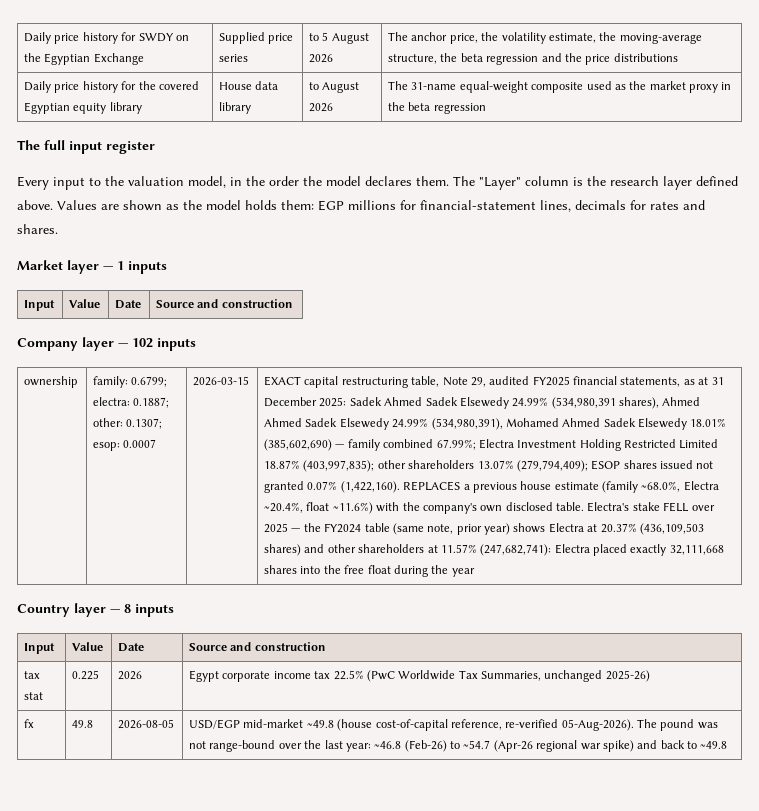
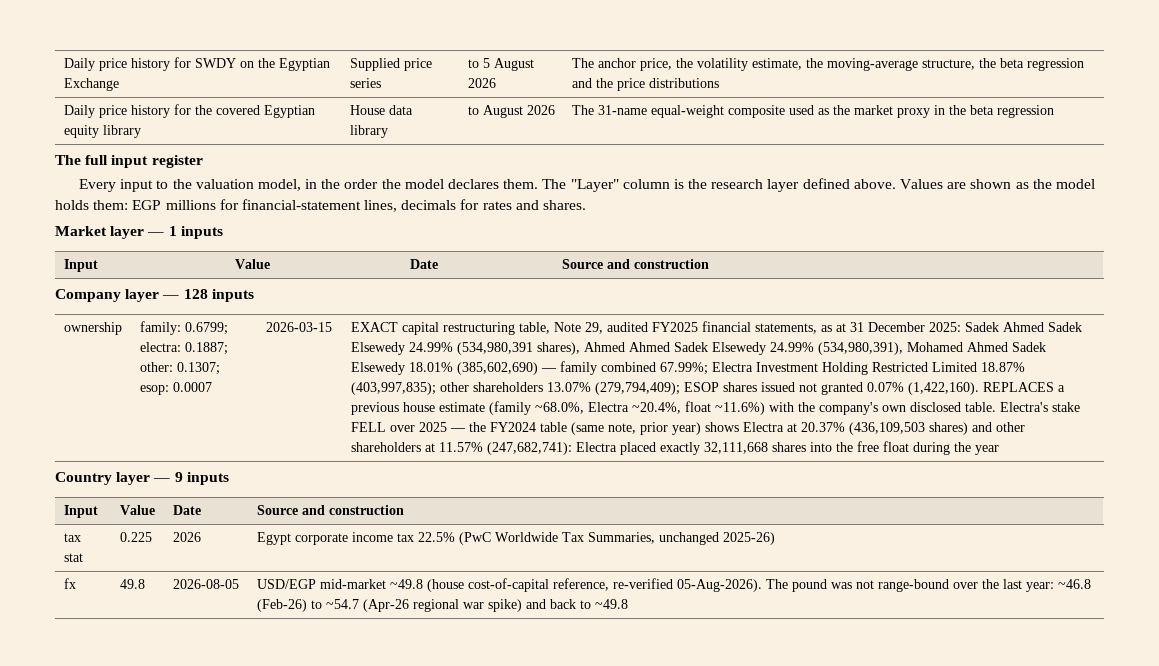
- Company layer — 102 inputs
+ Company layer — 128 inputs
- Country layer — 8 inputs
+ Country layer — 9 inputs

